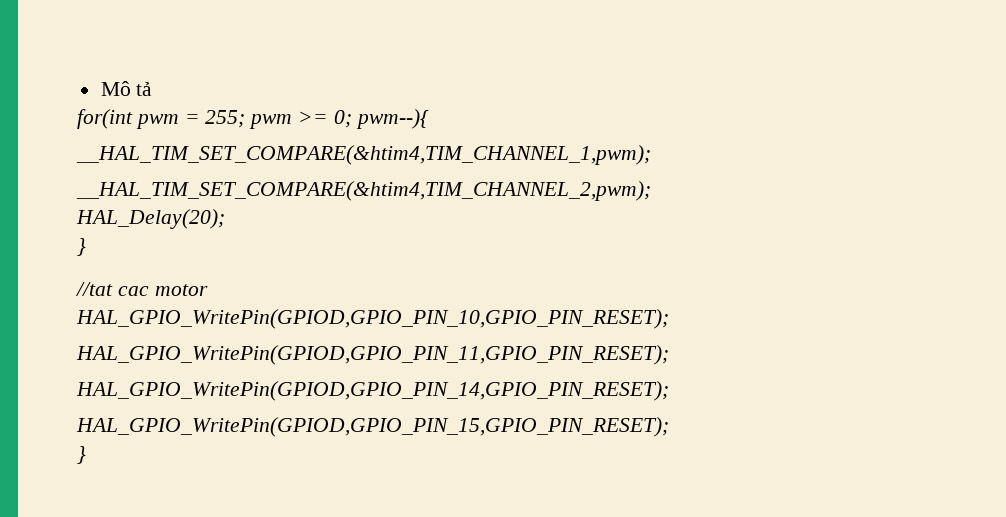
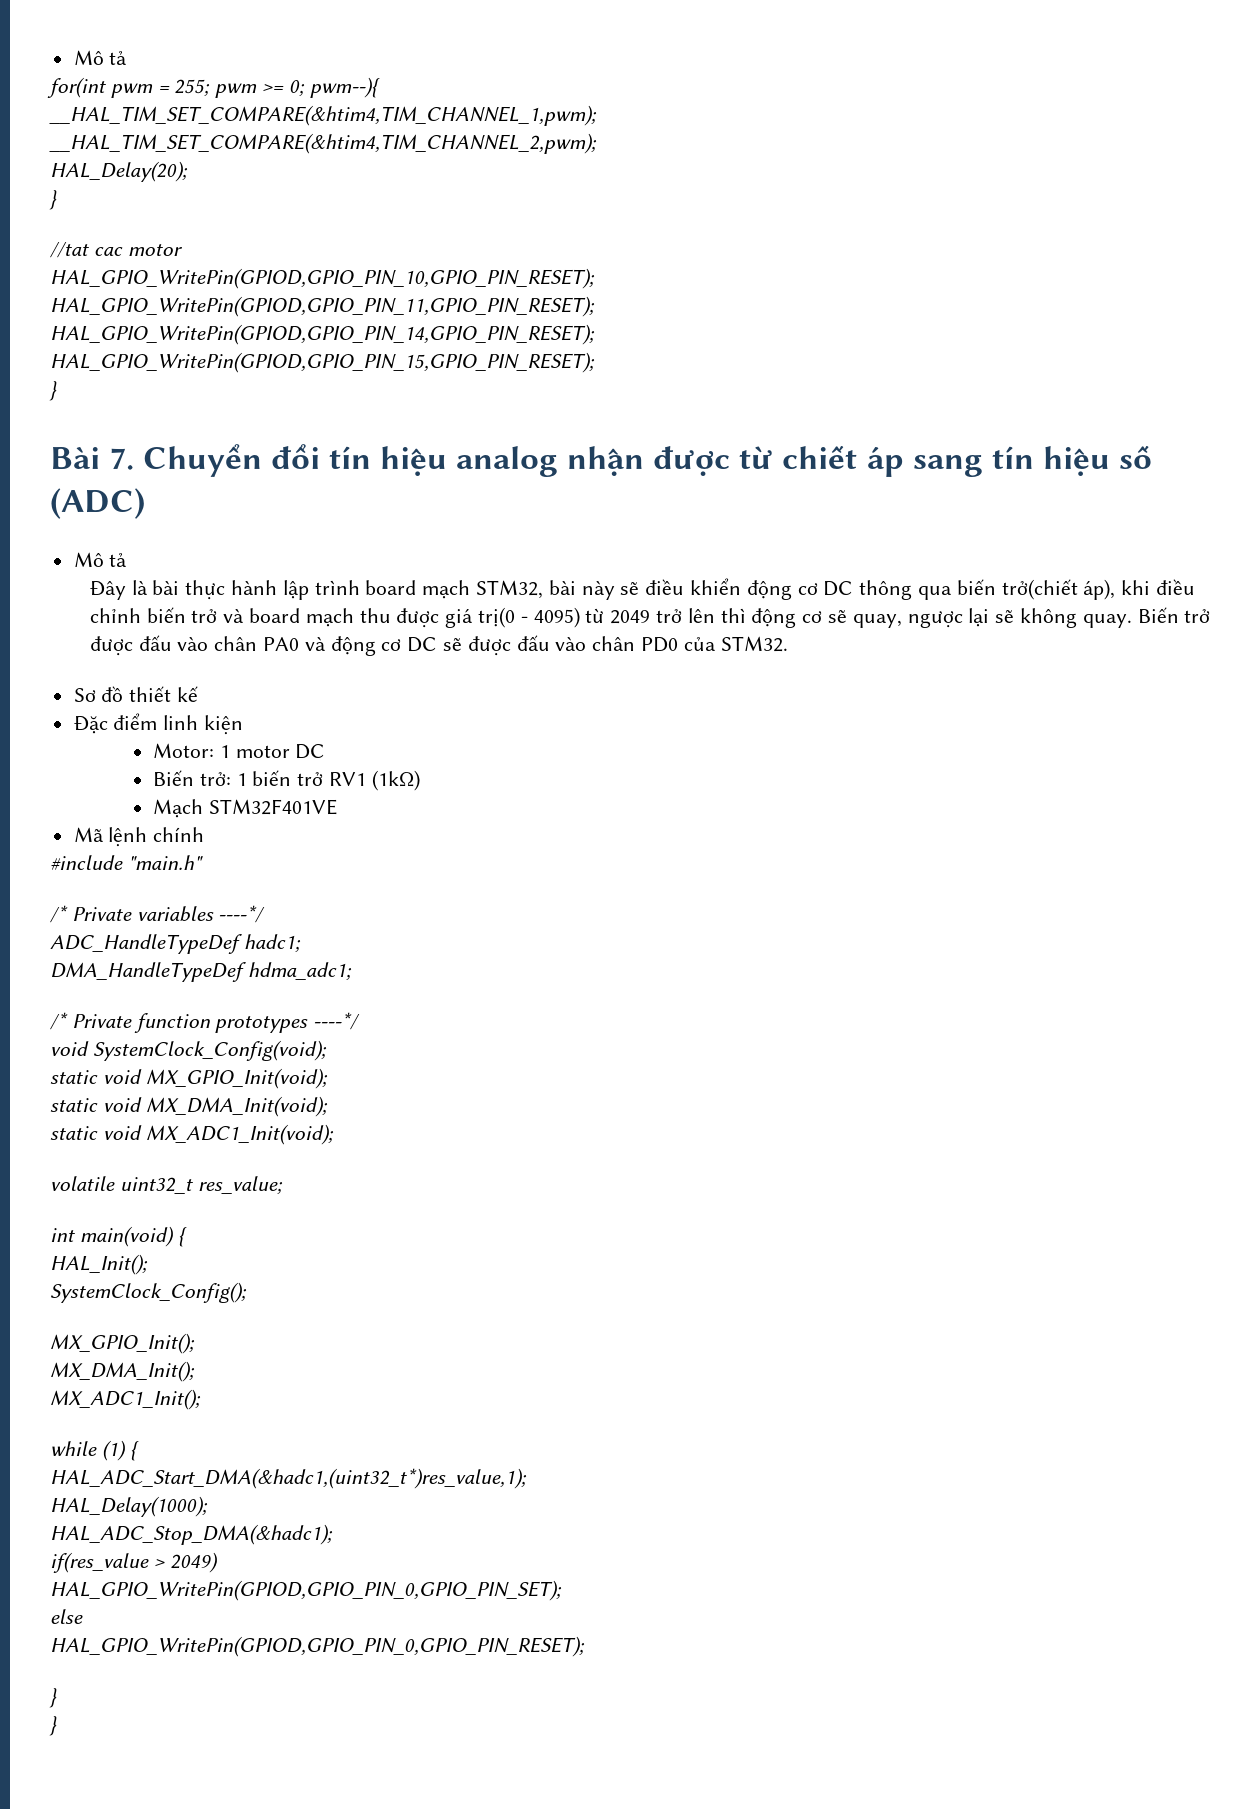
+ Bài 7. Chuyển đổi tín hiệu analog nhận được từ chiết áp sang tín hiệu số (ADC)
+ Mô tả
+ Đây là bài thực hành lập trình board mạch STM32, bài này sẽ điều khiển động cơ DC thông qua biến trở(chiết áp), khi điều chỉnh biến trở và board mạch thu được giá trị(0 - 4095) từ 2049 trở lên thì động cơ sẽ quay, ngược lại sẽ không quay. Biến trở được đấu vào chân PA0 và động cơ DC sẽ được đấu vào chân PD0 của STM32.
+ Sơ đồ thiết kế
+ Đặc điểm linh kiện
+ Motor: 1 motor DC
+ Biến trở: 1 biến trở RV1 (1kΩ)
+ Mạch STM32F401VE
+ Mã lệnh chính
+ #include "main.h"
+ /* Private variables ----*/
+ ADC_HandleTypeDef hadc1;
+ DMA_HandleTypeDef hdma_adc1;
+ /* Private function prototypes ----*/
+ void SystemClock_Config(void);
+ static void MX_GPIO_Init(void);
+ static void MX_DMA_Init(void);
+ static void MX_ADC1_Init(void);
+ volatile uint32_t res_value;
+ int main(void) {
+ HAL_Init();
+ SystemClock_Config();
+ MX_GPIO_Init();
+ MX_DMA_Init();
+ MX_ADC1_Init();
+ while (1) {
+ HAL_ADC_Start_DMA(&hadc1,(uint32_t*)res_value,1);
+ HAL_Delay(1000);
+ HAL_ADC_Stop_DMA(&hadc1);
+ if(res_value > 2049)
+ HAL_GPIO_WritePin(GPIOD,GPIO_PIN_0,GPIO_PIN_SET);
+ else
+ HAL_GPIO_WritePin(GPIOD,GPIO_PIN_0,GPIO_PIN_RESET);
+ }
+ }

